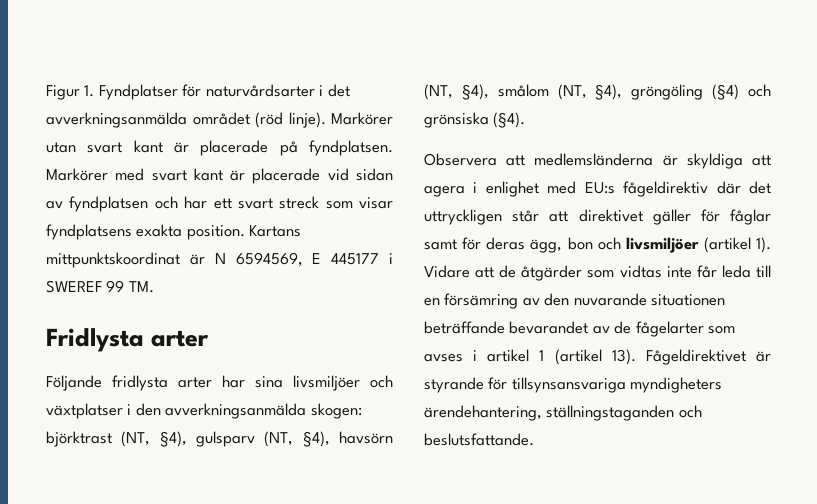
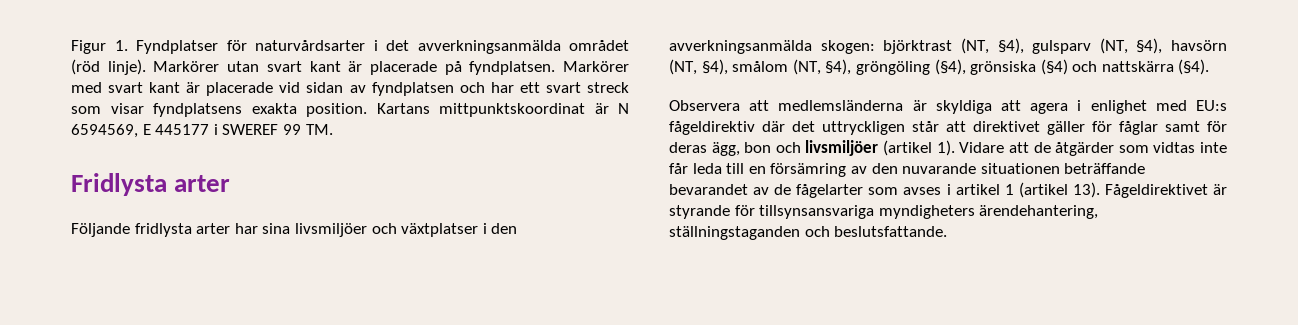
- Följande fridlysta arter har sina livsmiljöer och växtplatser i den avverkningsanmälda skogen: björktrast (NT, §4), gulsparv (NT, §4), havsörn (NT, §4), smålom (NT, §4), gröngöling (§4) och grönsiska (§4).
+ Följande fridlysta arter har sina livsmiljöer och växtplatser i den avverkningsanmälda skogen: björktrast (NT, §4), gulsparv (NT, §4), havsörn (NT, §4), smålom (NT, §4), gröngöling (§4), grönsiska (§4) och nattskärra (§4).

